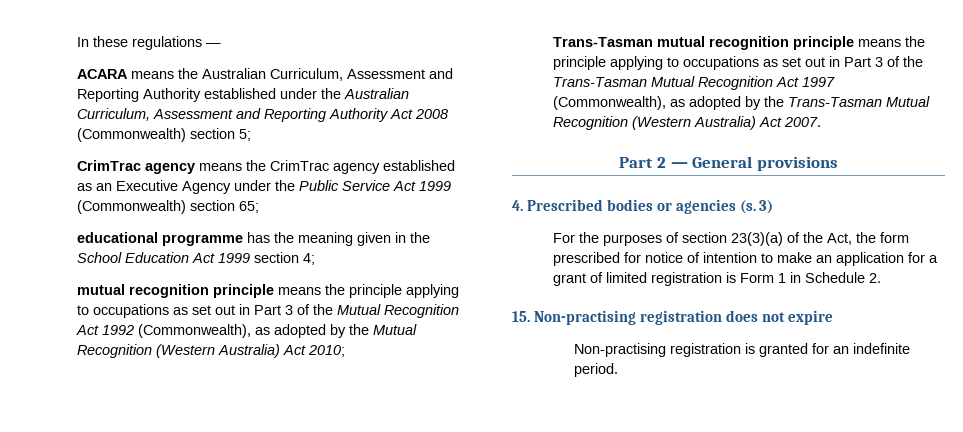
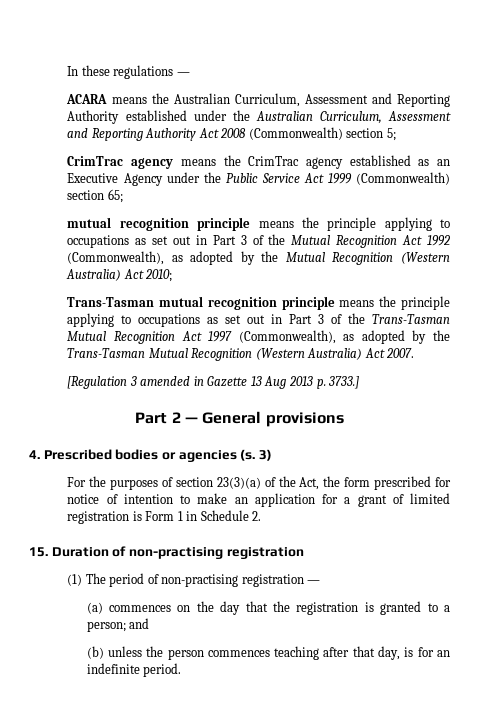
- educational programme has the meaning given in the School Education Act 1999 section 4;
+ [Regulation 3 amended in Gazette 13 Aug 2013 p. 3733.]
- 15. Non-practising registration does not expire
- Non-practising registration is granted for an indefinite period.
+ 15. Duration of non-practising registration
+ (1) The period of non-practising registration —
+ (a) commences on the day that the registration is granted to a person; and
+ (b) unless the person commences teaching after that day, is for an indefinite period.

